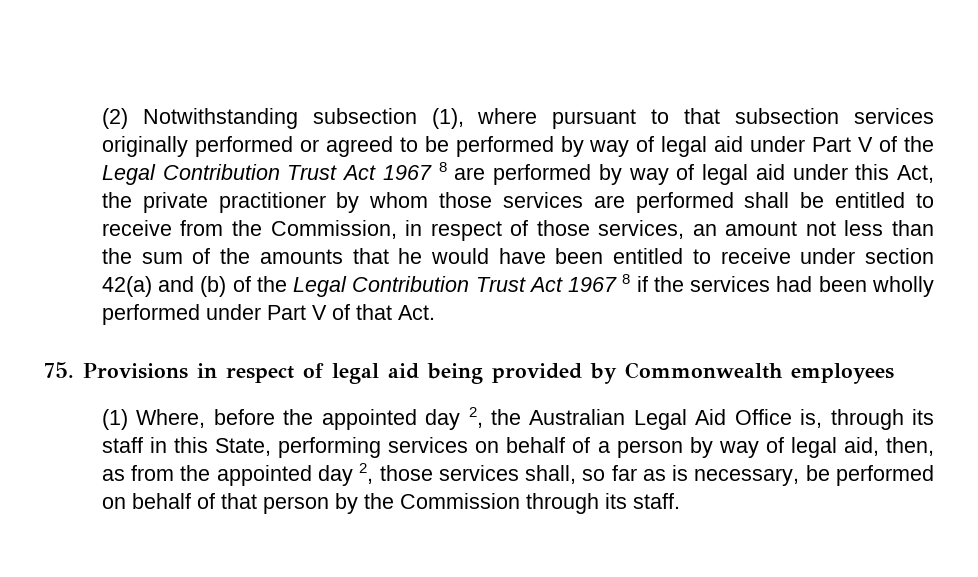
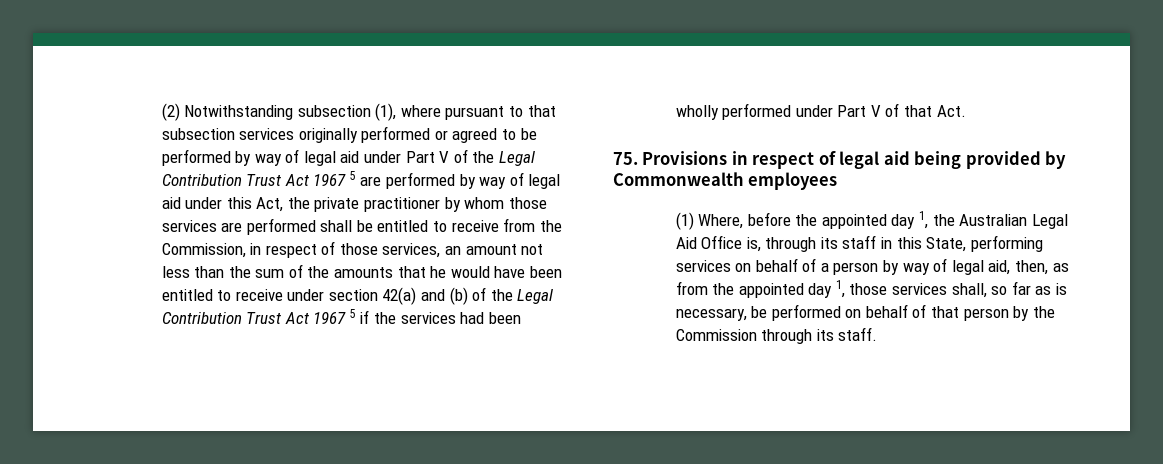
- (2) Notwithstanding subsection (1), where pursuant to that subsection services originally performed or agreed to be performed by way of legal aid under Part V of the Legal Contribution Trust Act 1967 8 are performed by way of legal aid under this Act, the private practitioner by whom those services are performed shall be entitled to receive from the Commission, in respect of those services, an amount not less than the sum of the amounts that he would have been entitled to receive under section 42(a) and (b) of the Legal Contribution Trust Act 1967 8 if the services had been wholly performed under Part V of that Act.
+ (2) Notwithstanding subsection (1), where pursuant to that subsection services originally performed or agreed to be performed by way of legal aid under Part V of the Legal Contribution Trust Act 1967 5 are performed by way of legal aid under this Act, the private practitioner by whom those services are performed shall be entitled to receive from the Commission, in respect of those services, an amount not less than the sum of the amounts that he would have been entitled to receive under section 42(a) and (b) of the Legal Contribution Trust Act 1967 5 if the services had been wholly performed under Part V of that Act.
- (1) Where, before the appointed day 2, the Australian Legal Aid Office is, through its staff in this State, performing services on behalf of a person by way of legal aid, then, as from the appointed day 2, those services shall, so far as is necessary, be performed on behalf of that person by the Commission through its staff.
+ (1) Where, before the appointed day 1, the Australian Legal Aid Office is, through its staff in this State, performing services on behalf of a person by way of legal aid, then, as from the appointed day 1, those services shall, so far as is necessary, be performed on behalf of that person by the Commission through its staff.

